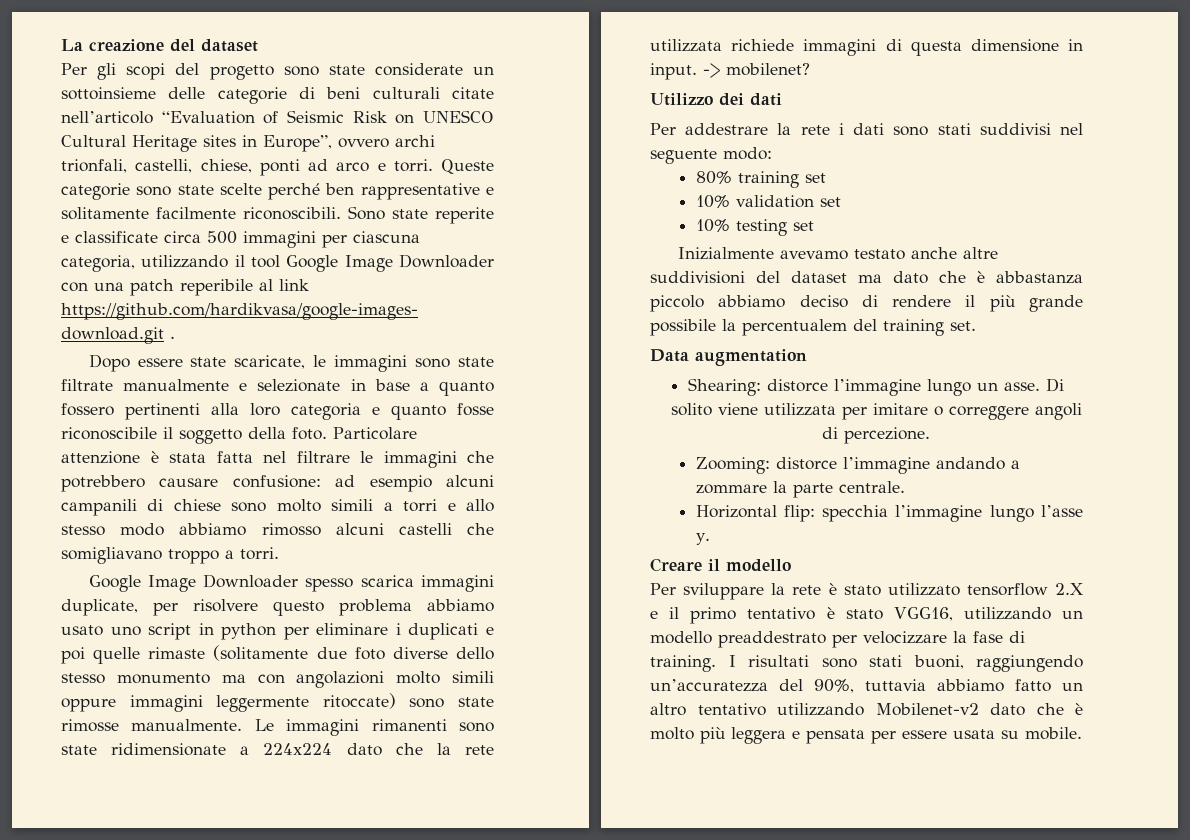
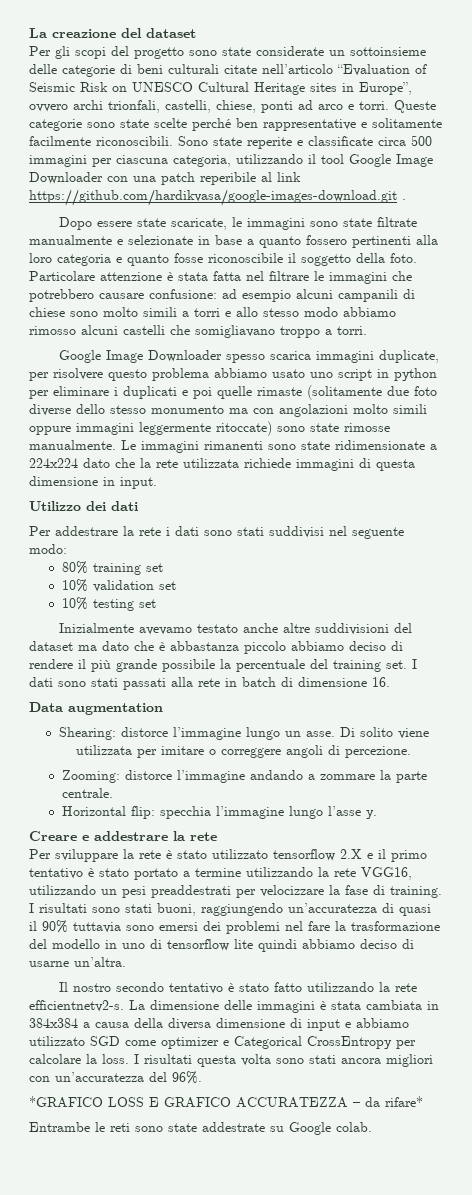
- -> mobilenet?
- Inizialmente avevamo testato anche altre suddivisioni del dataset ma dato che è abbastanza piccolo abbiamo deciso di rendere il più grande possibile la percentualem del training set.
+ Inizialmente avevamo testato anche altre suddivisioni del dataset ma dato che è abbastanza piccolo abbiamo deciso di rendere il più grande possibile la percentuale del training set. I dati sono stati passati alla rete in batch di dimensione 16.
- Creare il modello
+ Creare e addestrare la rete
- Per sviluppare la rete è stato utilizzato tensorflow 2.X e il primo tentativo è stato VGG16, utilizzando un modello preaddestrato per velocizzare la fase di training.
+ Per sviluppare la rete è stato utilizzato tensorflow 2.X e il primo tentativo è stato portato a termine utilizzando la rete VGG16, utilizzando un pesi preaddestrati per velocizzare la fase di training.
- I risultati sono stati buoni, raggiungendo un’accuratezza del 90%, tuttavia abbiamo fatto un altro tentativo utilizzando Mobilenet-v2 dato che è molto più leggera e pensata per essere usata su mobile.
+ I risultati sono stati buoni, raggiungendo un’accuratezza di quasi il 90% tuttavia sono emersi dei problemi nel fare la trasformazione del modello in uno di tensorflow lite quindi abbiamo deciso di usarne un’altra.
+ Il nostro secondo tentativo è stato fatto utilizzando la rete efficientnetv2-s. La dimensione delle immagini è stata cambiata in 384x384 a causa della diversa dimensione di input e abbiamo utilizzato SGD come optimizer e Categorical CrossEntropy per calcolare la loss. I risultati questa volta sono stati ancora migliori con un’accuratezza del 96%.
+ *GRAFICO LOSS E GRAFICO ACCURATEZZA – da rifare*
+ Entrambe le reti sono state addestrate su Google colab.

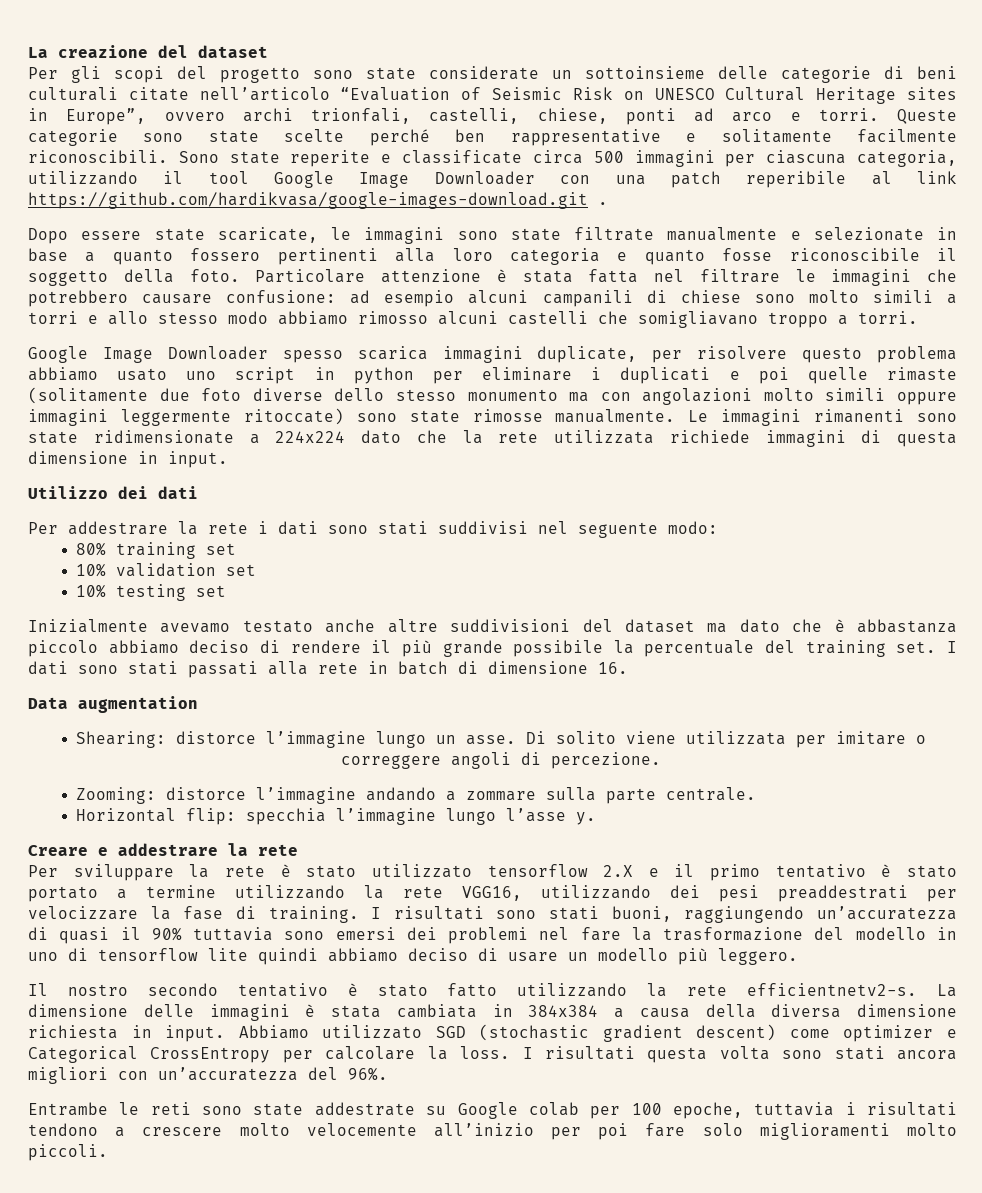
- Zooming: distorce l’immagine andando a zommare la parte centrale.
+ Zooming: distorce l’immagine andando a zommare sulla parte centrale.
- Per sviluppare la rete è stato utilizzato tensorflow 2.X e il primo tentativo è stato portato a termine utilizzando la rete VGG16, utilizzando un pesi preaddestrati per velocizzare la fase di training.
+ Per sviluppare la rete è stato utilizzato tensorflow 2.X e il primo tentativo è stato portato a termine utilizzando la rete VGG16, utilizzando dei pesi preaddestrati per velocizzare la fase di training.
- I risultati sono stati buoni, raggiungendo un’accuratezza di quasi il 90% tuttavia sono emersi dei problemi nel fare la trasformazione del modello in uno di tensorflow lite quindi abbiamo deciso di usarne un’altra.
+ I risultati sono stati buoni, raggiungendo un’accuratezza di quasi il 90% tuttavia sono emersi dei problemi nel fare la trasformazione del modello in uno di tensorflow lite quindi abbiamo deciso di usare un modello più leggero.
- La dimensione delle immagini è stata cambiata in 384x384 a causa della diversa dimensione di input e abbiamo utilizzato SGD come optimizer e Categorical CrossEntropy per calcolare la loss.
+ La dimensione delle immagini è stata cambiata in 384x384 a causa della diversa dimensione richiesta in input. Abbiamo utilizzato SGD (stochastic gradient descent) come optimizer e Categorical CrossEntropy per calcolare la loss.
- *GRAFICO LOSS E GRAFICO ACCURATEZZA – da rifare*
- Entrambe le reti sono state addestrate su Google colab.
+ Entrambe le reti sono state addestrate su Google colab per 100 epoche, tuttavia i risultati tendono a crescere molto velocemente all’inizio per poi fare solo miglioramenti molto piccoli.

